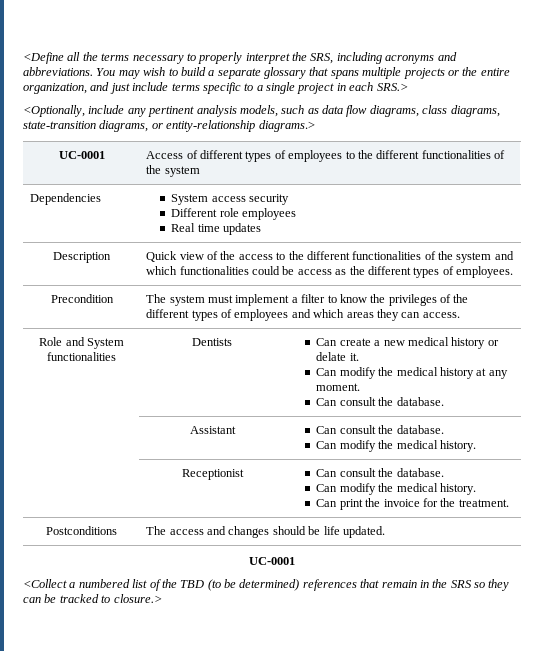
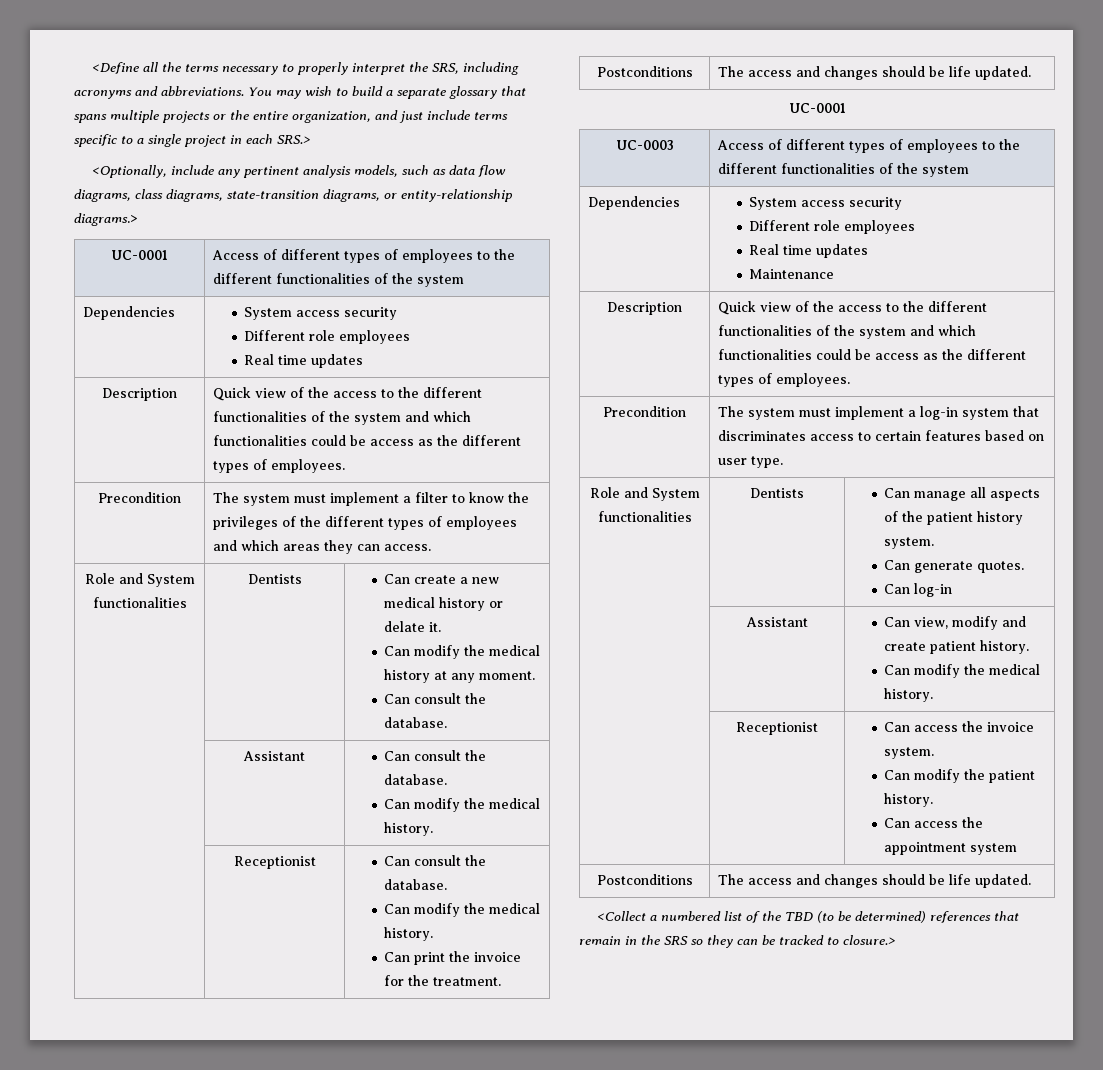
+ UC-0003 | Access of different types of employees to the different functionalities of the system
+ Dependencies | System access security
+ Different role employees
+ Real time updates
+ Maintenance
+ Description | Quick view of the access to the different functionalities of the system and which functionalities could be access as the different types of employees.
+ Precondition | The system must implement a log-in system that discriminates access to certain features based on user type.
+ Role and System functionalities | Dentists | Can manage all aspects of the patient history system.
+ Can generate quotes.
+ Can log-in
+ | Assistant | Can view, modify and create patient history.
+ Can modify the medical history.
+ | Receptionist | Can access the invoice system.
+ Can modify the patient history.
+ Can access the appointment system
+ Postconditions | The access and changes should be life updated.

